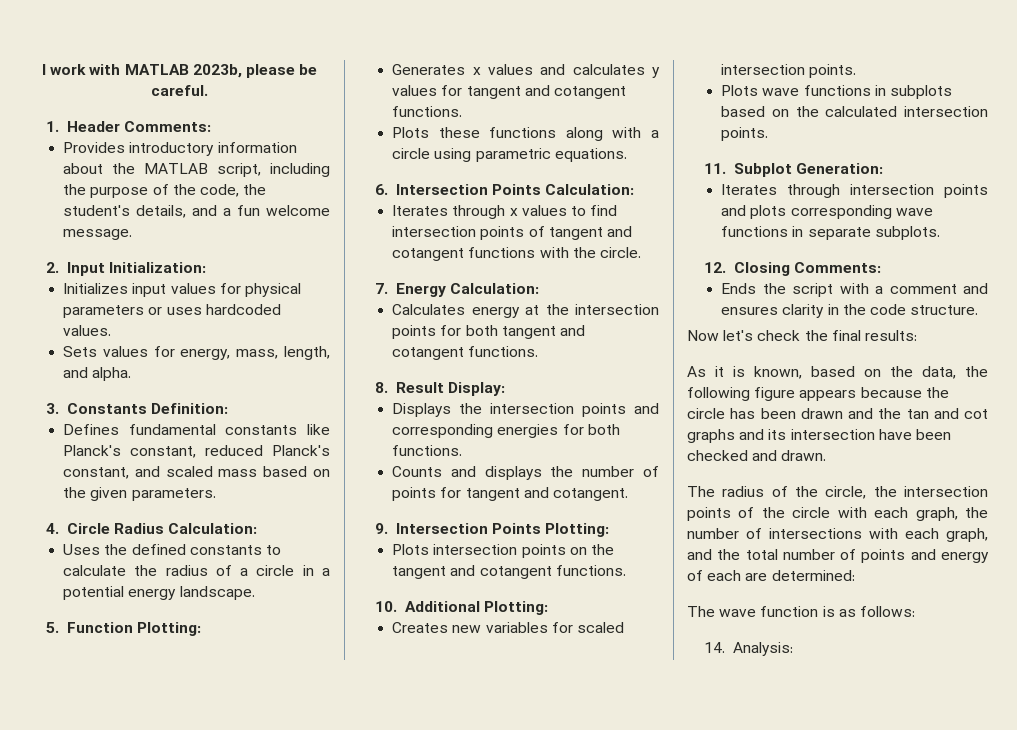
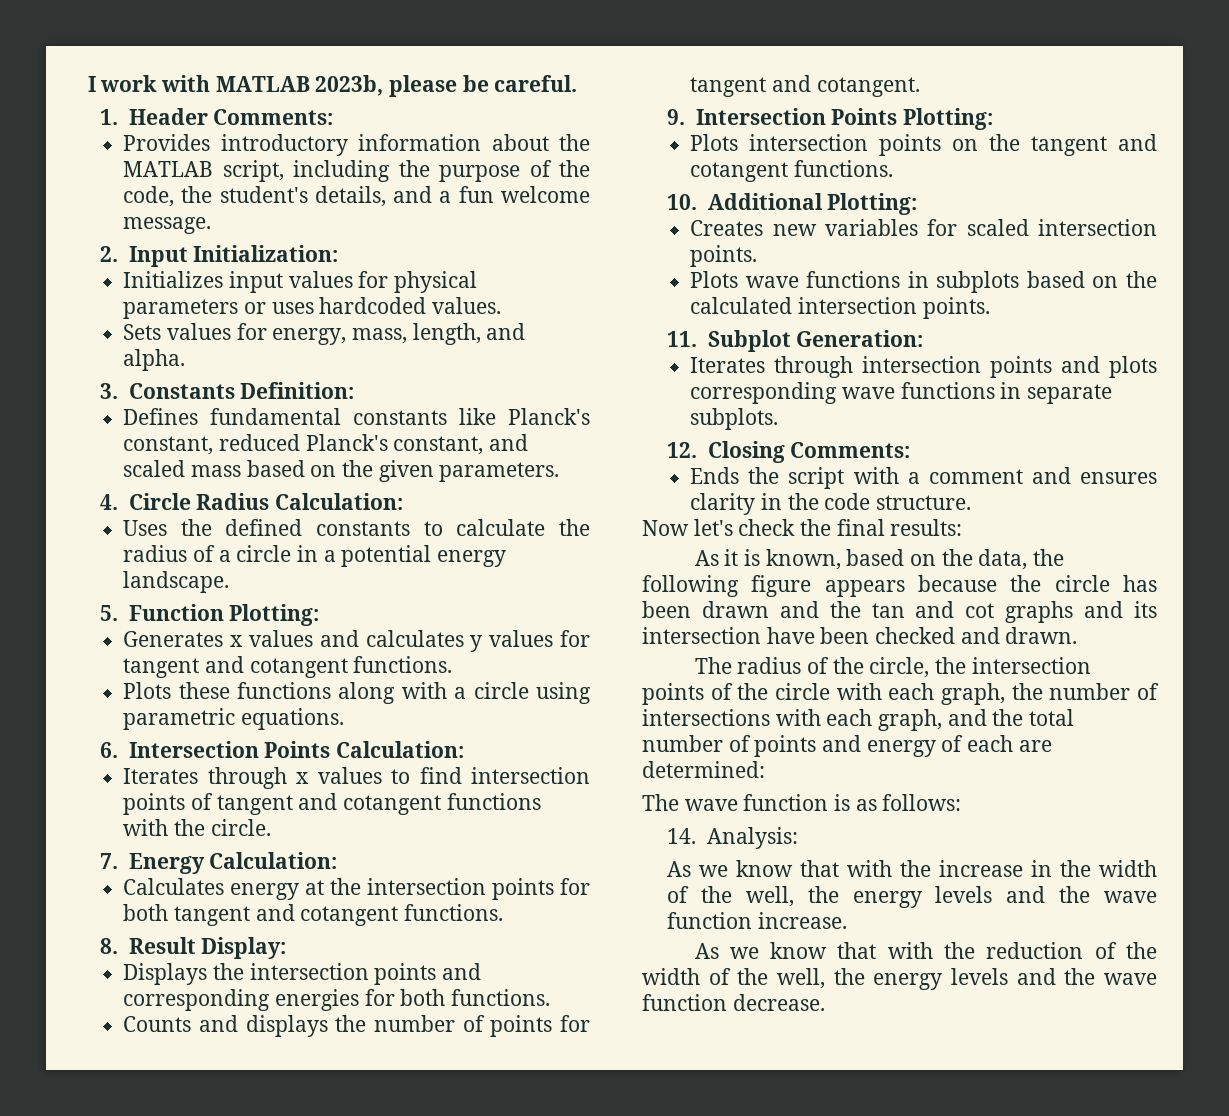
+ As we know that with the increase in the width of the well, the energy levels and the wave function increase.
+ As we know that with the reduction of the width of the well, the energy levels and the wave function decrease.

